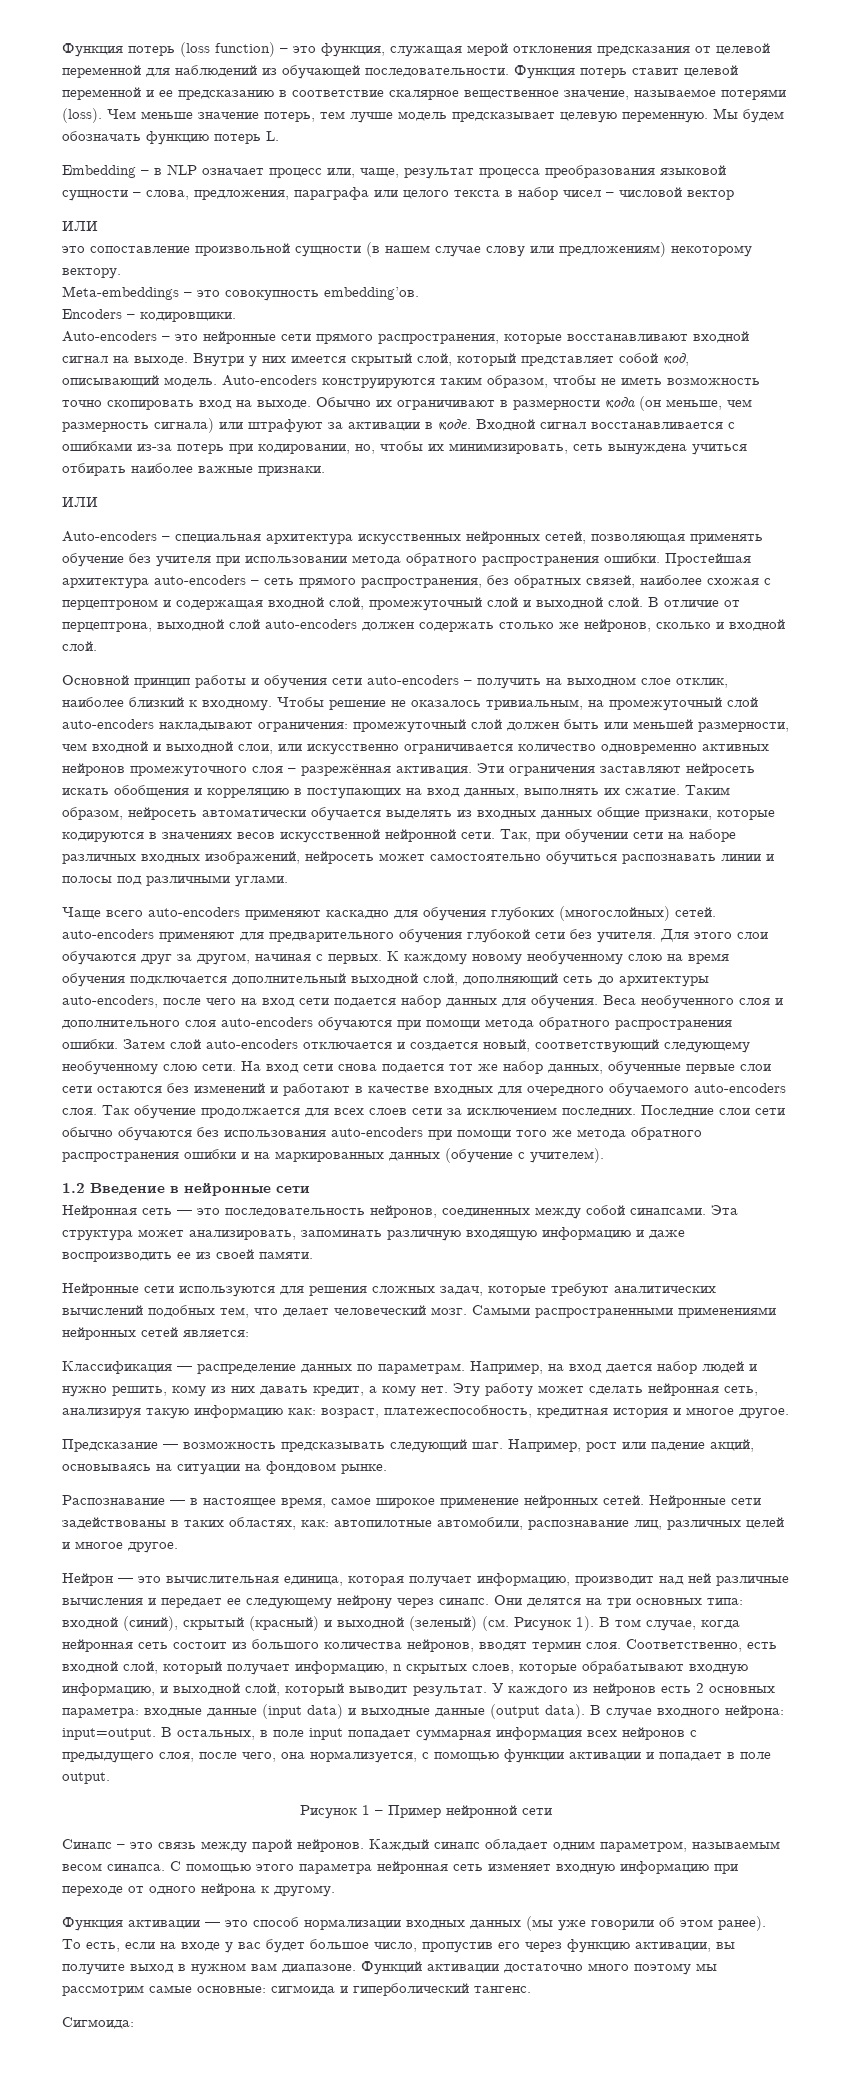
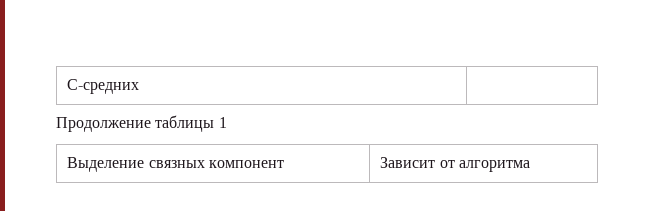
- Функция потерь (loss function) – это функция, служащая мерой отклонения предсказания от целевой переменной для наблюдений из обучающей последовательности. Функция потерь ставит целевой переменной и ее предсказанию в соответствие скалярное вещественное значение, называемое потерями (loss). Чем меньше значение потерь, тем лучше модель предсказывает целевую переменную. Мы будем обозначать функцию потерь L.
- Embedding – в NLP означает процесс или, чаще, результат процесса преобразования языковой сущности – слова, предложения, параграфа или целого текста в набор чисел – числовой вектор
- ИЛИ
- это сопоставление произвольной сущности (в нашем случае слову или предложениям) некоторому вектору.
- Meta-embeddings – это совокупность embedding’ов.
- Encoders – кодировщики.
- Auto-encoders – это нейронные сети прямого распространения, которые восстанавливают входной сигнал на выходе. Внутри у них имеется скрытый слой, который представляет собой код, описывающий модель. Auto-encoders конструируются таким образом, чтобы не иметь возможность точно скопировать вход на выходе. Обычно их ограничивают в размерности кода (он меньше, чем размерность сигнала) или штрафуют за активации в коде. Входной сигнал восстанавливается с ошибками из-за потерь при кодировании, но, чтобы их минимизировать, сеть вынуждена учиться отбирать наиболее важные признаки.
- ИЛИ
- Auto-encoders – специальная архитектура искусственных нейронных сетей, позволяющая применять обучение без учителя при использовании метода обратного распространения ошибки. Простейшая архитектура auto-encoders – сеть прямого распространения, без обратных связей, наиболее схожая с перцептроном и содержащая входной слой, промежуточный слой и выходной слой. В отличие от перцептрона, выходной слой auto-encoders должен содержать столько же нейронов, сколько и входной слой.
- Основной принцип работы и обучения сети auto-encoders – получить на выходном слое отклик, наиболее близкий к входному. Чтобы решение не оказалось тривиальным, на промежуточный слой auto-encoders накладывают ограничения: промежуточный слой должен быть или меньшей размерности, чем входной и выходной слои, или искусственно ограничивается количество одновременно активных нейронов промежуточного слоя – разрежённая активация. Эти ограничения заставляют нейросеть искать обобщения и корреляцию в поступающих на вход данных, выполнять их сжатие. Таким образом, нейросеть автоматически обучается выделять из входных данных общие признаки, которые кодируются в значениях весов искусственной нейронной сети. Так, при обучении сети на наборе различных входных изображений, нейросеть может самостоятельно обучиться распознавать линии и полосы под различными углами.
- Чаще всего auto-encoders применяют каскадно для обучения глубоких (многослойных) сетей. auto-encoders применяют для предварительного обучения глубокой сети без учителя. Для этого слои обучаются друг за другом, начиная с первых. К каждому новому необученному слою на время обучения подключается дополнительный выходной слой, дополняющий сеть до архитектуры auto-encoders, после чего на вход сети подается набор данных для обучения. Веса необученного слоя и дополнительного слоя auto-encoders обучаются при помощи метода обратного распространения ошибки. Затем слой auto-encoders отключается и создается новый, соответствующий следующему необученному слою сети. На вход сети снова подается тот же набор данных, обученные первые слои сети остаются без изменений и работают в качестве входных для очередного обучаемого auto-encoders слоя. Так обучение продолжается для всех слоев сети за исключением последних. Последние слои сети обычно обучаются без использования auto-encoders при помощи того же метода обратного распространения ошибки и на маркированных данных (обучение с учителем).
- 1.2 Введение в нейронные сети
- Нейронная сеть — это последовательность нейронов, соединенных между собой синапсами. Эта структура может анализировать, запоминать различную входящую информацию и даже воспроизводить ее из своей памяти.
- Нейронные сети используются для решения сложных задач, которые требуют аналитических вычислений подобных тем, что делает человеческий мозг. Самыми распространенными применениями нейронных сетей является:
- Классификация — распределение данных по параметрам. Например, на вход дается набор людей и нужно решить, кому из них давать кредит, а кому нет. Эту работу может сделать нейронная сеть, анализируя такую информацию как: возраст, платежеспособность, кредитная история и многое другое.
- Предсказание — возможность предсказывать следующий шаг. Например, рост или падение акций, основываясь на ситуации на фондовом рынке.
- Распознавание — в настоящее время, самое широкое применение нейронных сетей. Нейронные сети задействованы в таких областях, как: автопилотные автомобили, распознавание лиц, различных целей и многое другое.
- Нейрон — это вычислительная единица, которая получает информацию, производит над ней различные вычисления и передает ее следующему нейрону через синапс. Они делятся на три основных типа: входной (синий), скрытый (красный) и выходной (зеленый) (см. Рисунок 1). В том случае, когда нейронная сеть состоит из большого количества нейронов, вводят термин слоя. Соответственно, есть входной слой, который получает информацию, n скрытых слоев, которые обрабатывают входную информацию, и выходной слой, который выводит результат. У каждого из нейронов есть 2 основных параметра: входные данные (input data) и выходные данные (output data). В случае входного нейрона: input=output. В остальных, в поле input попадает суммарная информация всех нейронов с предыдущего слоя, после чего, она нормализуется, с помощью функции активации и попадает в поле output.
- Рисунок 1 – Пример нейронной сети
- Синапс – это связь между парой нейронов. Каждый синапс обладает одним параметром, называемым весом синапса. С помощью этого параметра нейронная сеть изменяет входную информацию при переходе от одного нейрона к другому.
- Функция активации — это способ нормализации входных данных (мы уже говорили об этом ранее). То есть, если на входе у вас будет большое число, пропустив его через функцию активации, вы получите выход в нужном вам диапазоне. Функций активации достаточно много поэтому мы рассмотрим самые основные: сигмоида и гиперболический тангенс.
- Сигмоида:
+ С-средних |
+ Продолжение таблицы 1
+ Выделение связных компонент | Зависит от алгоритма

